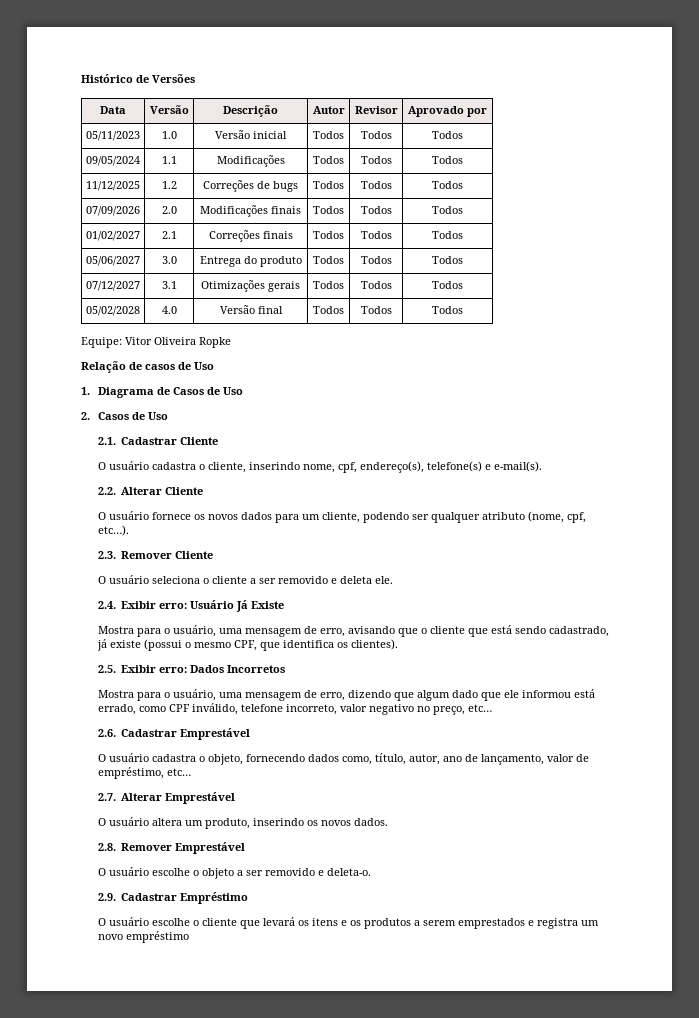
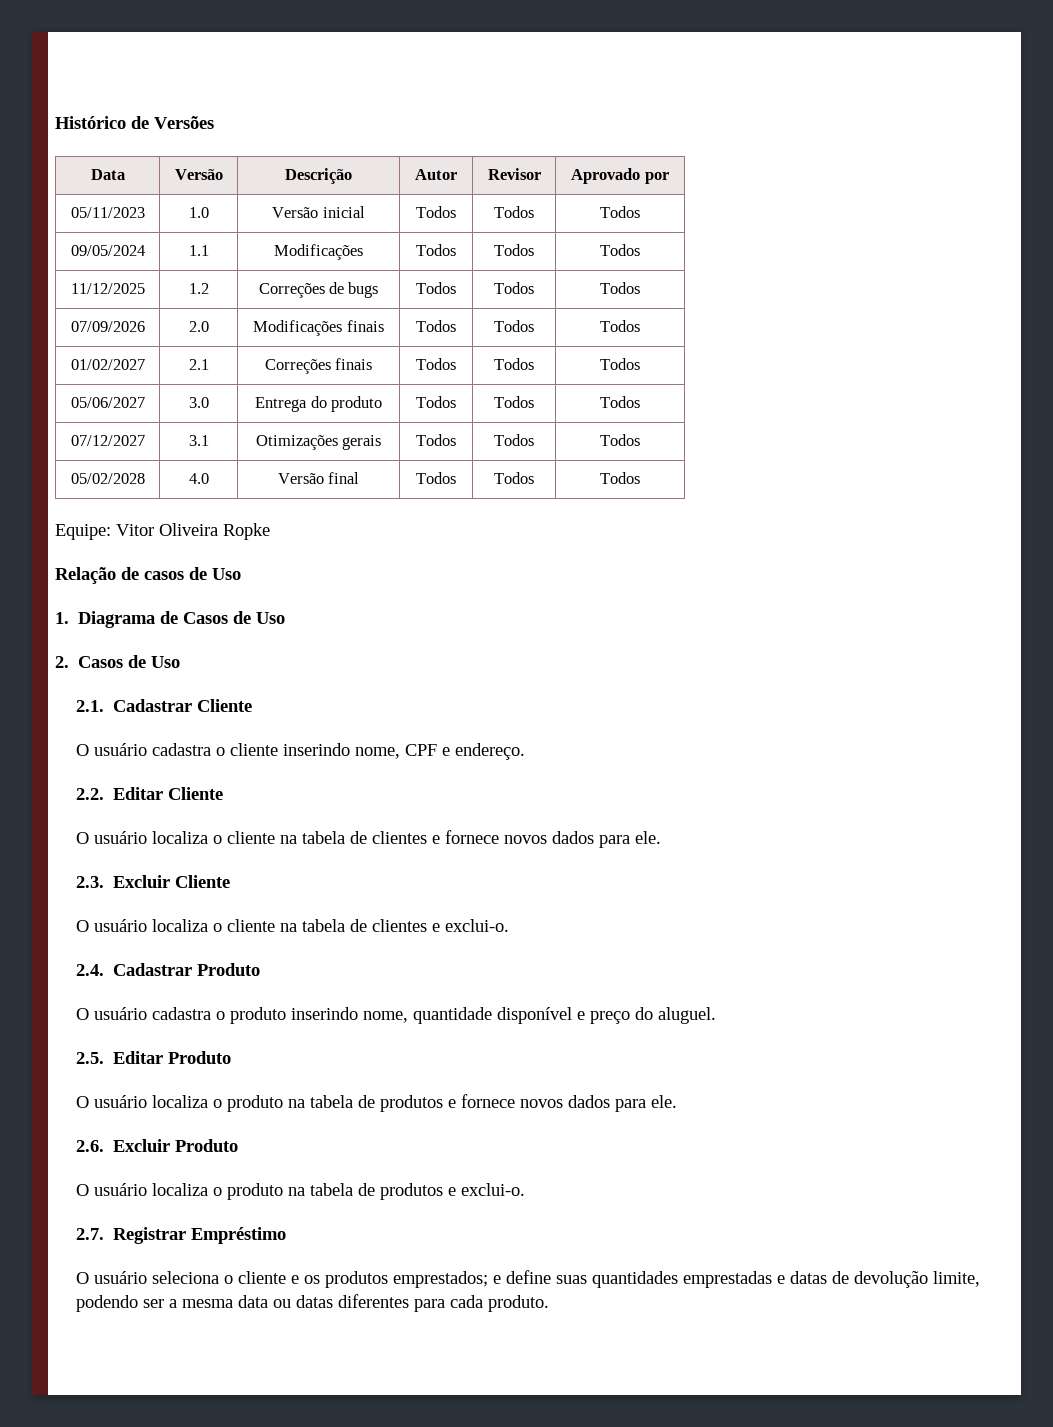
- O usuário cadastra o cliente, inserindo nome, cpf, endereço(s), telefone(s) e e-mail(s).
+ O usuário cadastra o cliente inserindo nome, CPF e endereço.
- 2.2. Alterar Cliente
- O usuário fornece os novos dados para um cliente, podendo ser qualquer atributo (nome, cpf, etc…).
+ 2.2. Editar Cliente
+ O usuário localiza o cliente na tabela de clientes e fornece novos dados para ele.
- 2.3. Remover Cliente
+ 2.3. Excluir Cliente
+ O usuário localiza o cliente na tabela de clientes e exclui-o.
+ 2.4. Cadastrar Produto
+ O usuário cadastra o produto inserindo nome, quantidade disponível e preço do aluguel.
+ 2.5. Editar Produto
+ O usuário localiza o produto na tabela de produtos e fornece novos dados para ele.
+ 2.6. Excluir Produto
+ O usuário localiza o produto na tabela de produtos e exclui-o.
+ 2.7. Registrar Empréstimo
- O usuário seleciona o cliente a ser removido e deleta ele.
- 2.4. Exibir erro: Usuário Já Existe
- Mostra para o usuário, uma mensagem de erro, avisando que o cliente que está sendo cadastrado, já existe (possui o mesmo CPF, que identifica os clientes).
- 2.5. Exibir erro: Dados Incorretos
- Mostra para o usuário, uma mensagem de erro, dizendo que algum dado que ele informou está errado, como CPF inválido, telefone incorreto, valor negativo no preço, etc…
- 2.6. Cadastrar Emprestável
- O usuário cadastra o objeto, fornecendo dados como, título, autor, ano de lançamento, valor de empréstimo, etc…
- 2.7. Alterar Emprestável
- O usuário altera um produto, inserindo os novos dados.
- 2.8. Remover Emprestável
- O usuário escolhe o objeto a ser removido e deleta-o.
- 2.9. Cadastrar Empréstimo
- O usuário escolhe o cliente que levará os itens e os produtos a serem emprestados e registra um novo empréstimo
+ O usuário seleciona o cliente e os produtos emprestados; e define suas quantidades emprestadas e datas de devolução limite, podendo ser a mesma data ou datas diferentes para cada produto.

